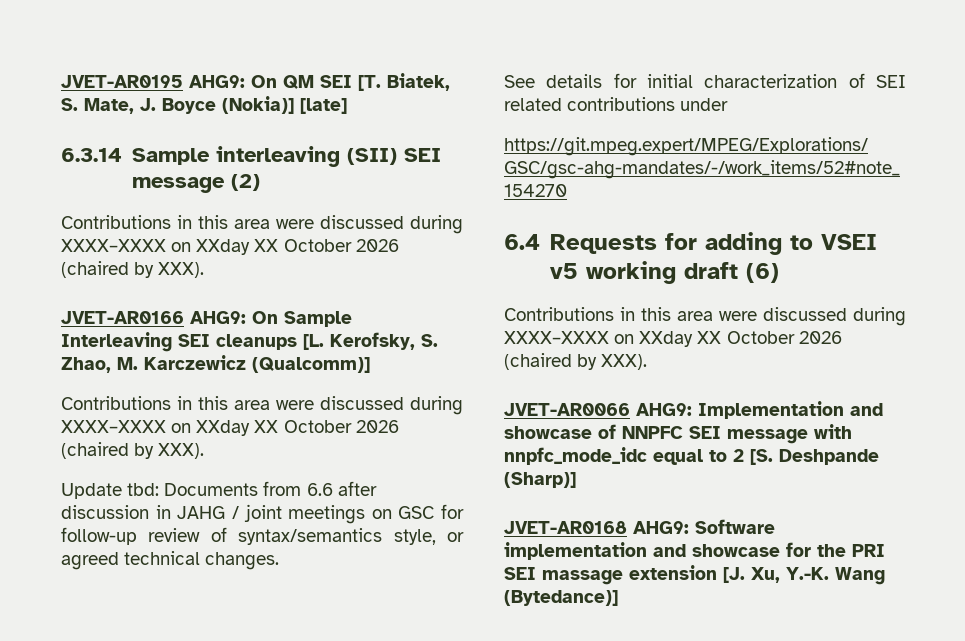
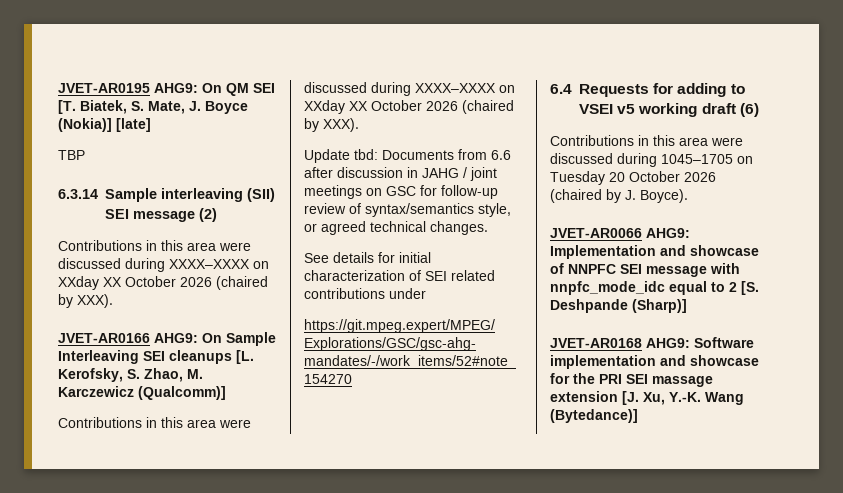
+ TBP
  6.4 Requests for adding to VSEI v5 working draft (6)
- Contributions in this area were discussed during XXXX–XXXX on XXday XX October 2026 (chaired by XXX).
+ Contributions in this area were discussed during 1045–1705 on Tuesday 20 October 2026 (chaired by J. Boyce).

